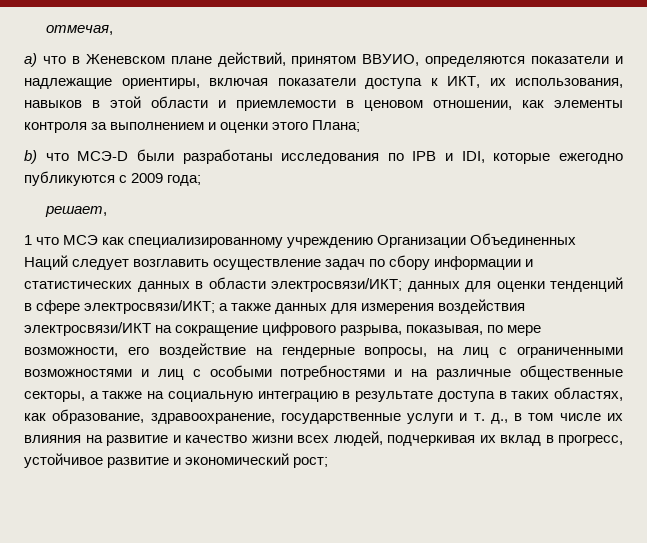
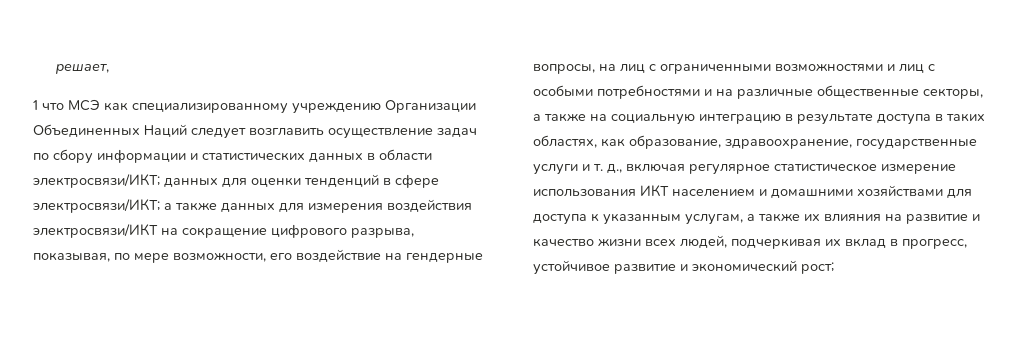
- отмечая,
- а) что в Женевском плане действий, принятом ВВУИО, определяются показатели и надлежащие ориентиры, включая показатели доступа к ИКТ, их использования, навыков в этой области и приемлемости в ценовом отношении, как элементы контроля за выполнением и оценки этого Плана;
- b) что МСЭ-D были разработаны исследования по IPB и IDI, которые ежегодно публикуются с 2009 года;
- а также данных для измерения воздействия электросвязи/ИКТ на сокращение цифрового разрыва, показывая, по мере возможности, его воздействие на гендерные вопросы, на лиц с ограниченными возможностями и лиц с особыми потребностями и на различные общественные секторы, а также на социальную интеграцию в результате доступа в таких областях, как образование, здравоохранение, государственные услуги и т. д., в том числе их влияния на развитие и качество жизни всех людей, подчеркивая их вклад в прогресс, устойчивое развитие и экономический рост;
+ а также данных для измерения воздействия электросвязи/ИКТ на сокращение цифрового разрыва, показывая, по мере возможности, его воздействие на гендерные вопросы, на лиц с ограниченными возможностями и лиц с особыми потребностями и на различные общественные секторы, а также на социальную интеграцию в результате доступа в таких областях, как образование, здравоохранение, государственные услуги и т. д., включая регулярное статистическое измерение использования ИКТ населением и домашними хозяйствами для доступа к указанным услугам, а также их влияния на развитие и качество жизни всех людей, подчеркивая их вклад в прогресс, устойчивое развитие и экономический рост;

